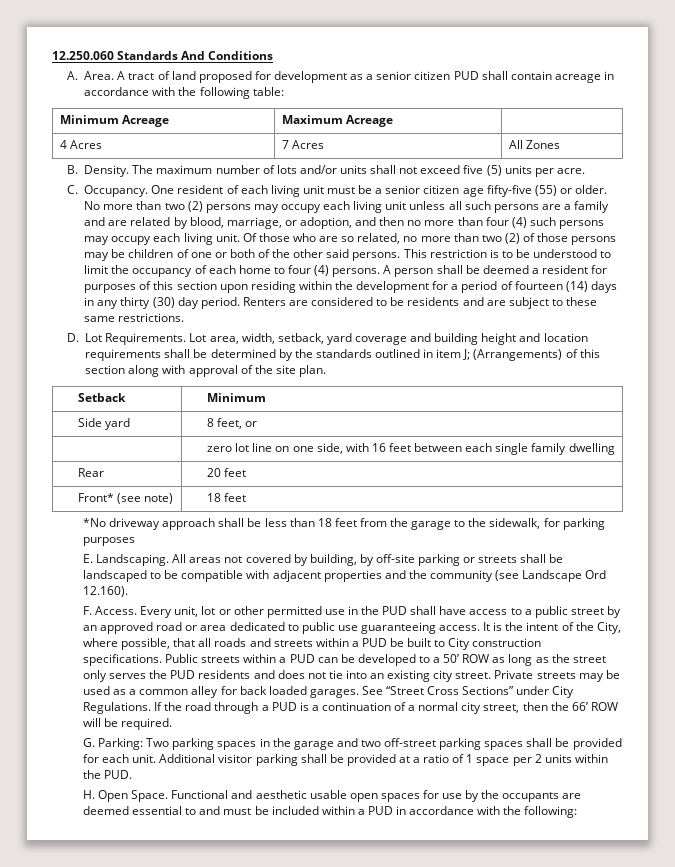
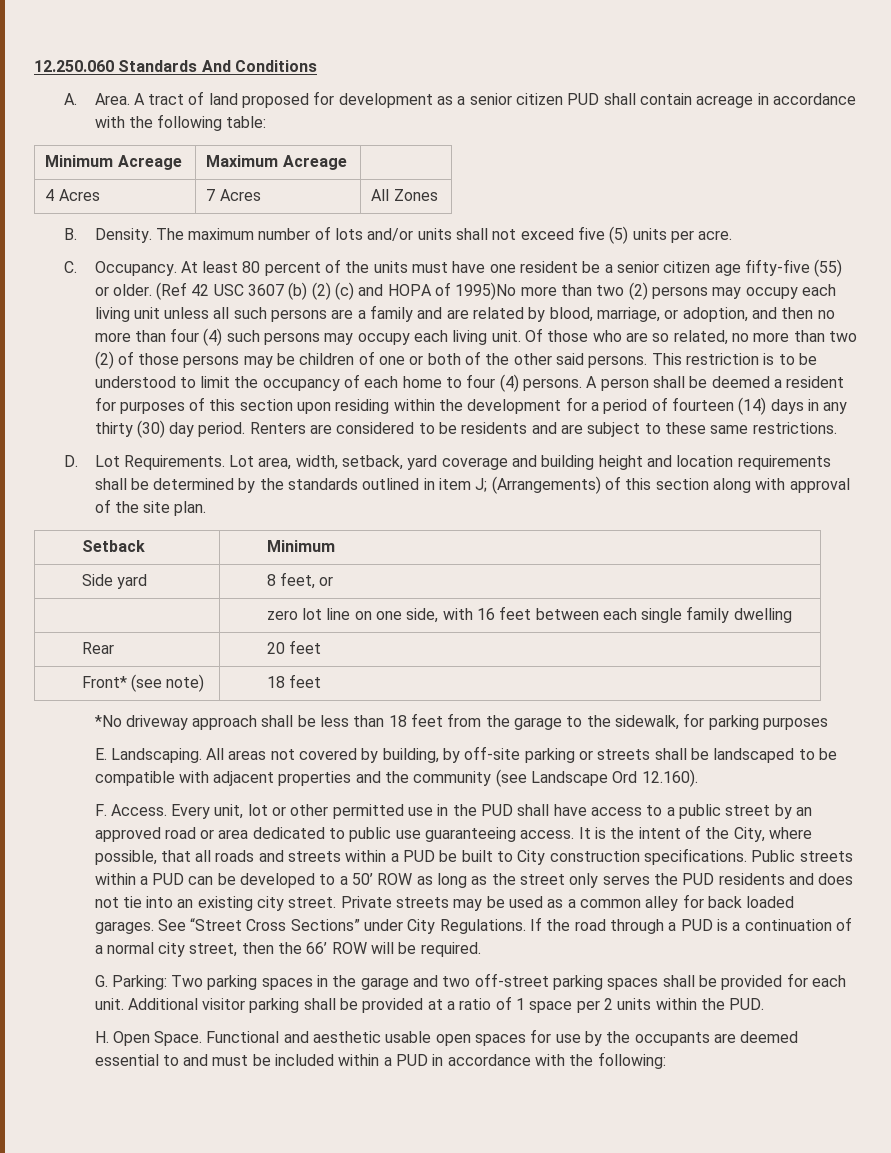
- One resident of each living unit must be a senior citizen age fifty-five (55) or older.
+ At least 80 percent of the units must have one resident be a senior citizen age fifty-five (55) or older.
- No more than two (2) persons may occupy each living unit unless all such persons are a family and are related by blood, marriage, or adoption, and then no more than four (4) such persons may occupy each living unit.
+ (Ref 42 USC 3607 (b) (2) (c) and HOPA of 1995)No more than two (2) persons may occupy each living unit unless all such persons are a family and are related by blood, marriage, or adoption, and then no more than four (4) such persons may occupy each living unit.

